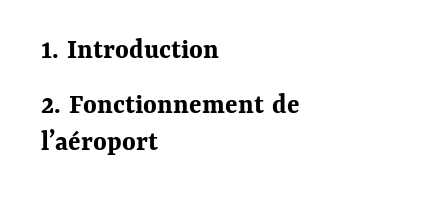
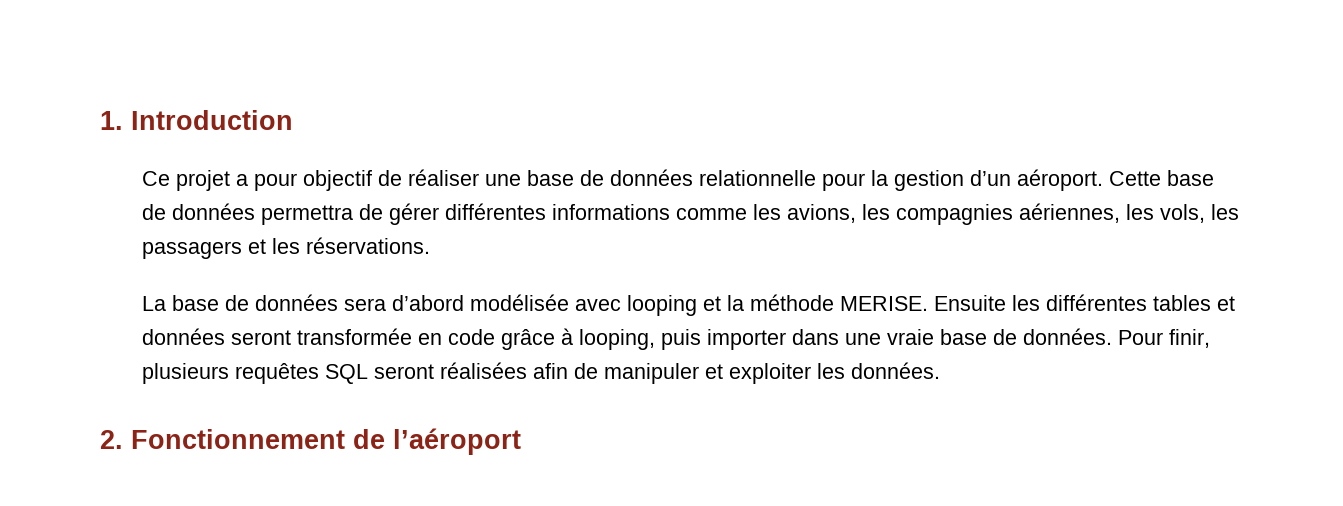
+ Ce projet a pour objectif de réaliser une base de données relationnelle pour la gestion d’un aéroport. Cette base de données permettra de gérer différentes informations comme les avions, les compagnies aériennes, les vols, les passagers et les réservations.
+ La base de données sera d’abord modélisée avec looping et la méthode MERISE. Ensuite les différentes tables et données seront transformée en code grâce à looping, puis importer dans une vraie base de données. Pour finir, plusieurs requêtes SQL seront réalisées afin de manipuler et exploiter les données.

